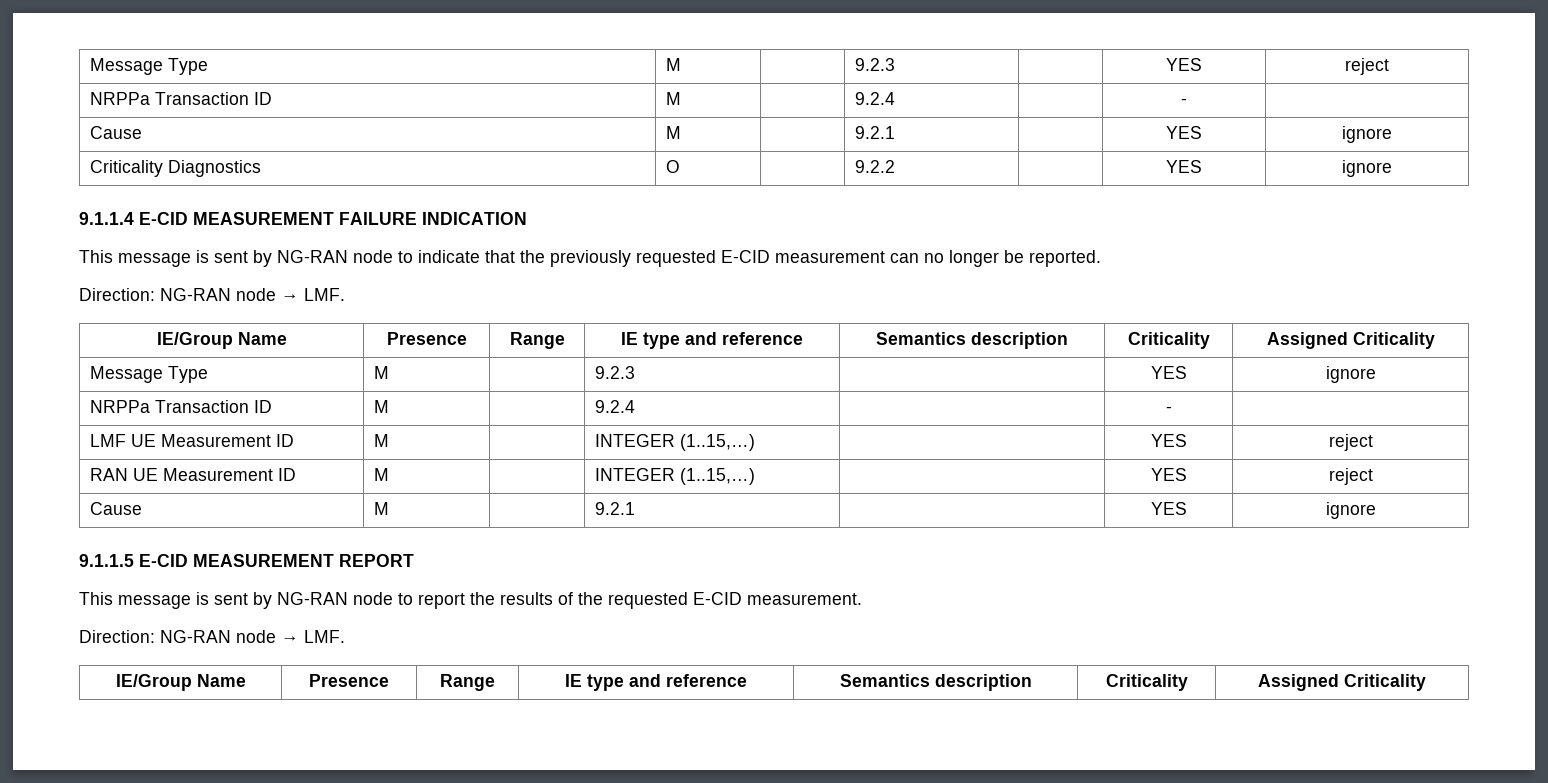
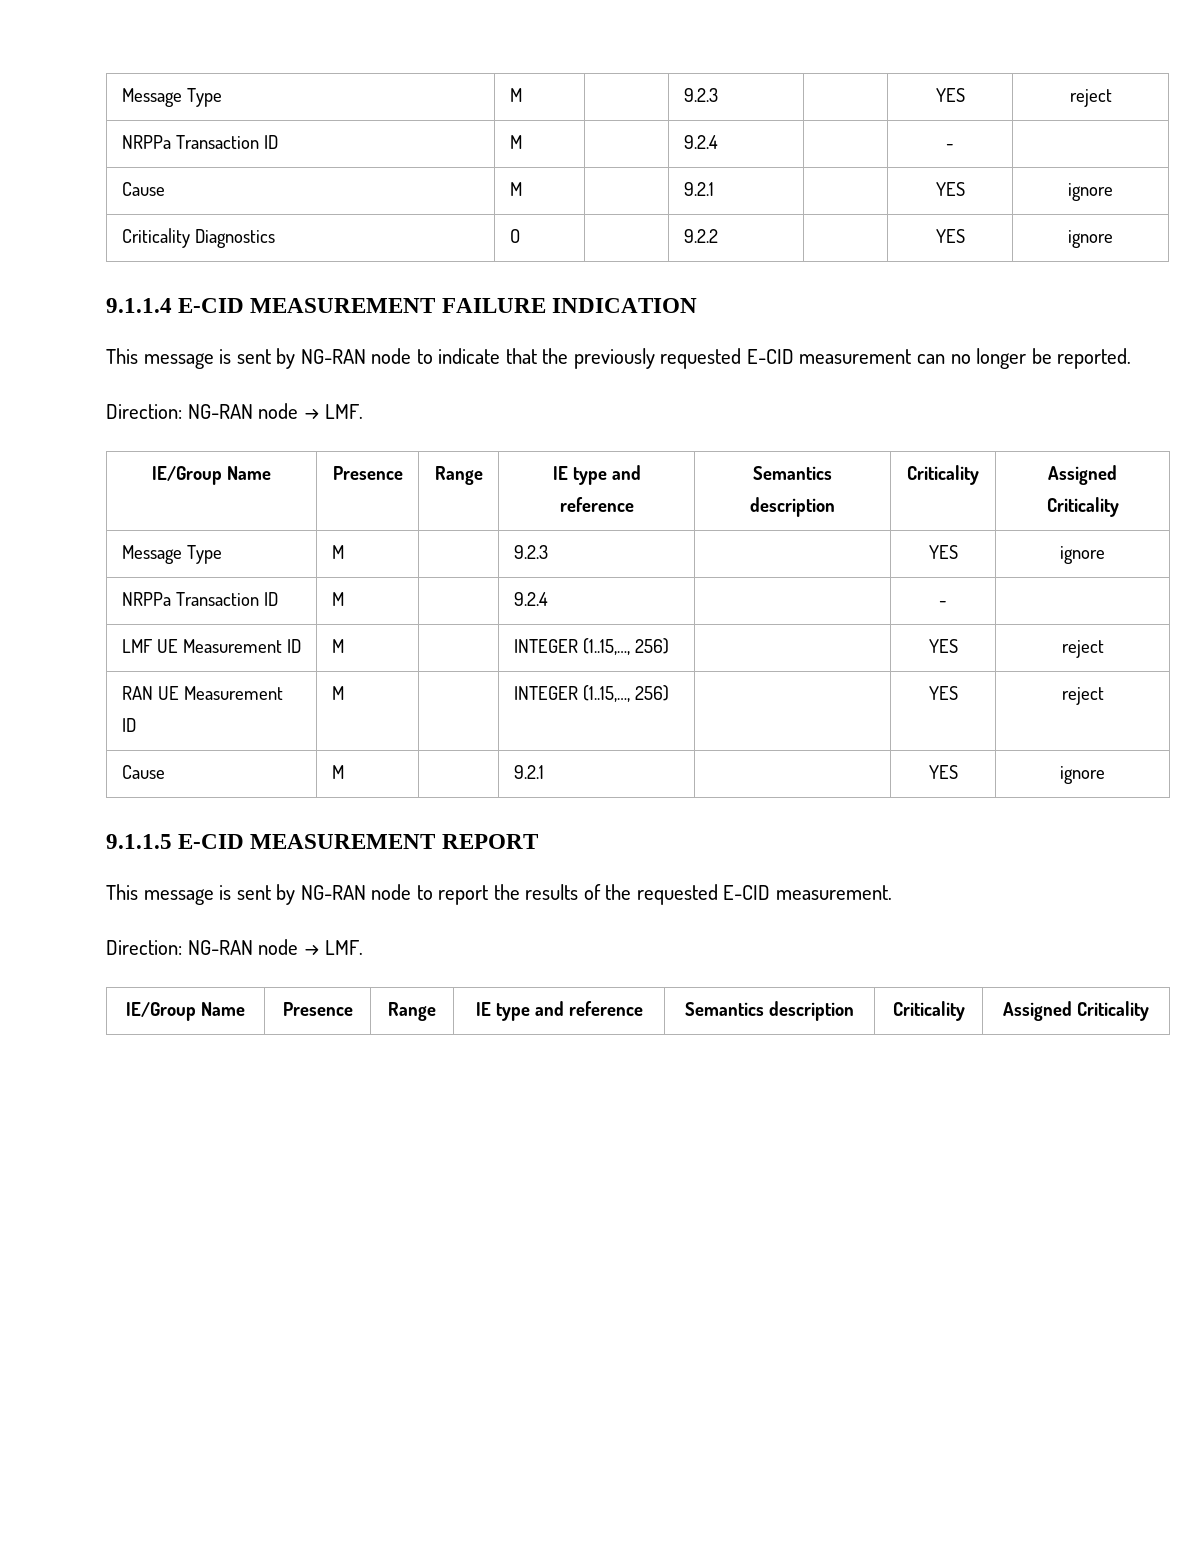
- LMF UE Measurement ID | M | | INTEGER (1..15,…) | | YES | reject
+ LMF UE Measurement ID | M | | INTEGER (1..15,…, 256) | | YES | reject
- RAN UE Measurement ID | M | | INTEGER (1..15,…) | | YES | reject
+ RAN UE Measurement ID | M | | INTEGER (1..15,…, 256) | | YES | reject

